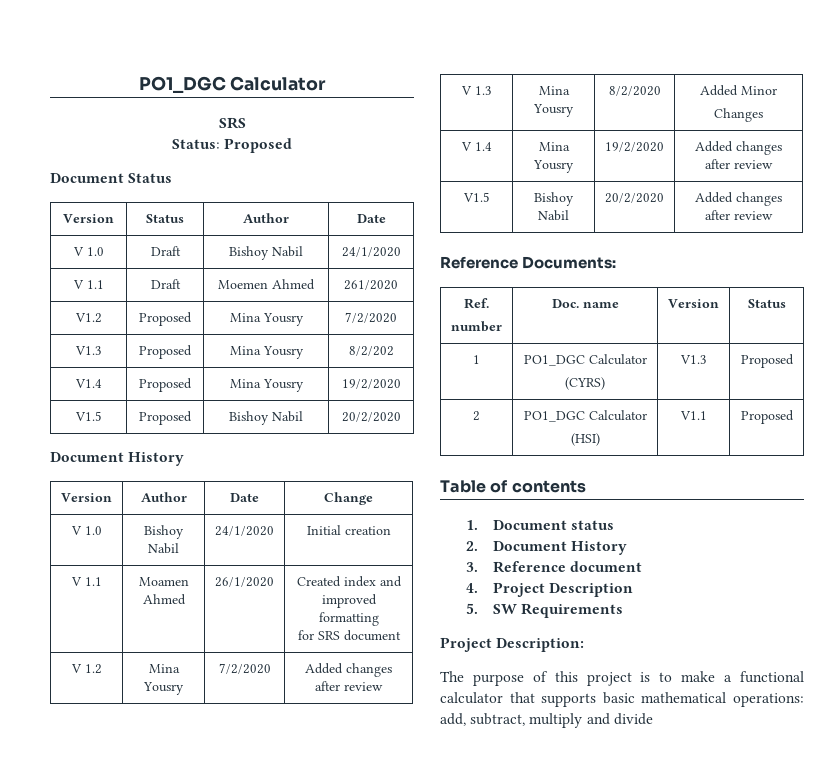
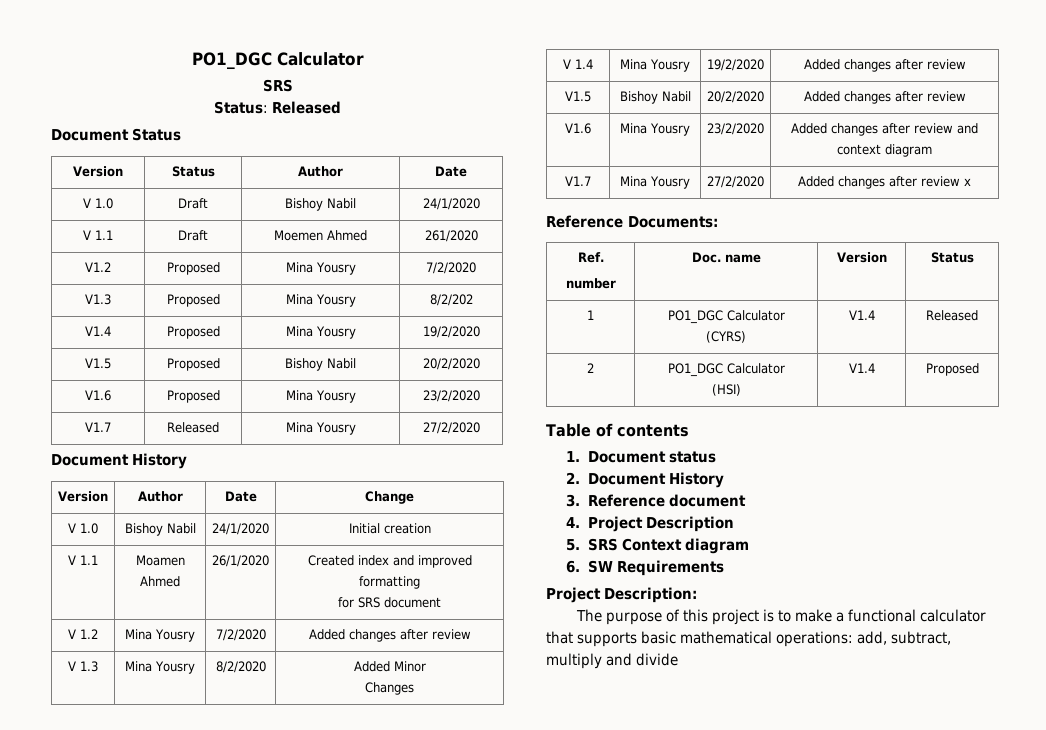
- Status: Proposed
+ Status: Released
+ V1.6 | Proposed | Mina Yousry | 23/2/2020
+ V1.7 | Released | Mina Yousry | 27/2/2020
+ V1.6 | Mina Yousry | 23/2/2020 | Added changes after review and context diagram
+ V1.7 | Mina Yousry | 27/2/2020 | Added changes after review x
  1 | PO1_DGC Calculator
- (CYRS) | V1.3 | Proposed
+ (CYRS) | V1.4 | Released
  2 | PO1_DGC Calculator
- (HSI) | V1.1 | Proposed
+ (HSI) | V1.4 | Proposed
- 5. SW Requirements
+ 5. SRS Context diagram
+ 6. SW Requirements

